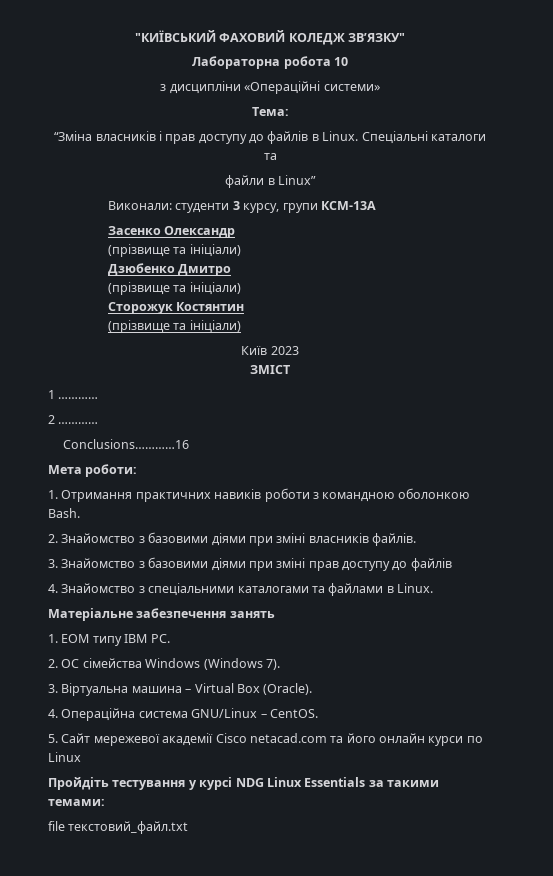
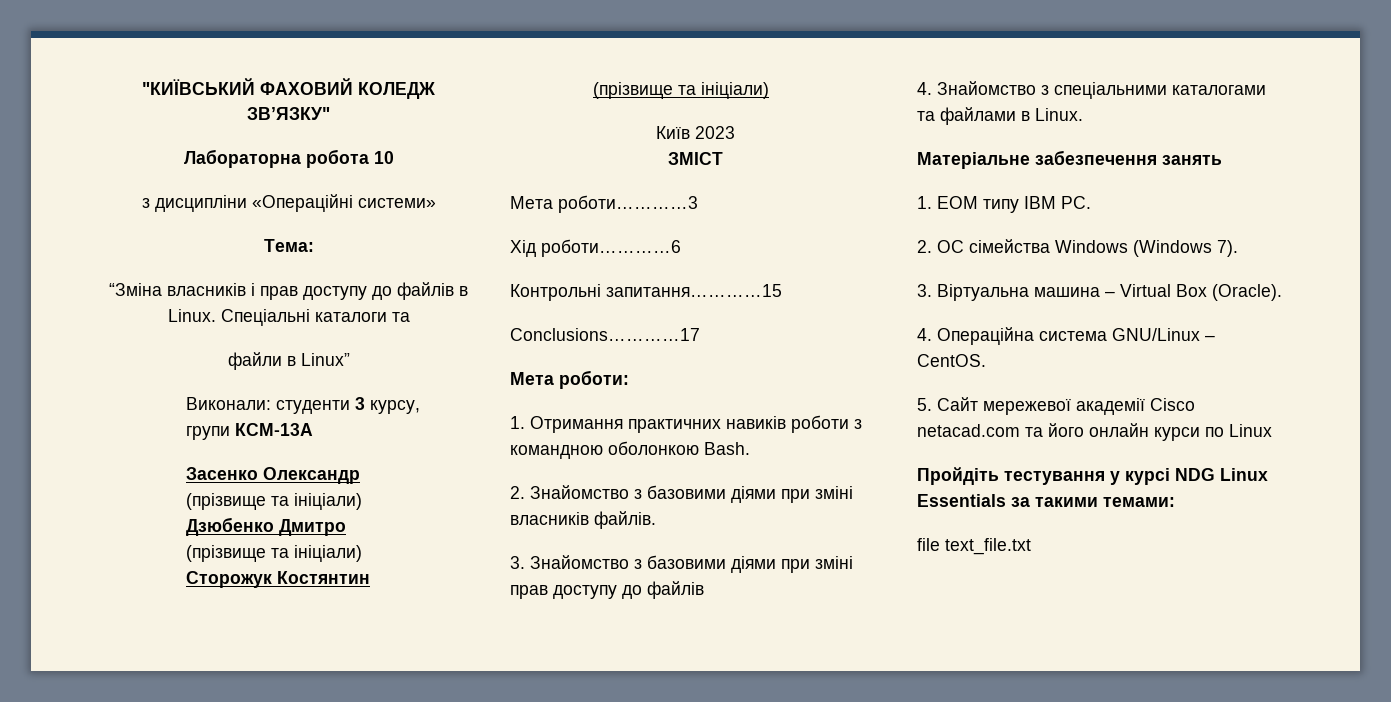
- Виконали: студенти 3 курсу, групи КСМ-13А
+ Виконали: студенти 3 курсу,
+ групи КСМ-13А
- 1 …………
- 2 …………
- Conclusions…………16
+ Мета роботи…………3
+ Хід роботи…………6
+ Контрольні запитання…………15
+ Conclusions…………17
- file текстовий_файл.txt
+ file text_file.txt

